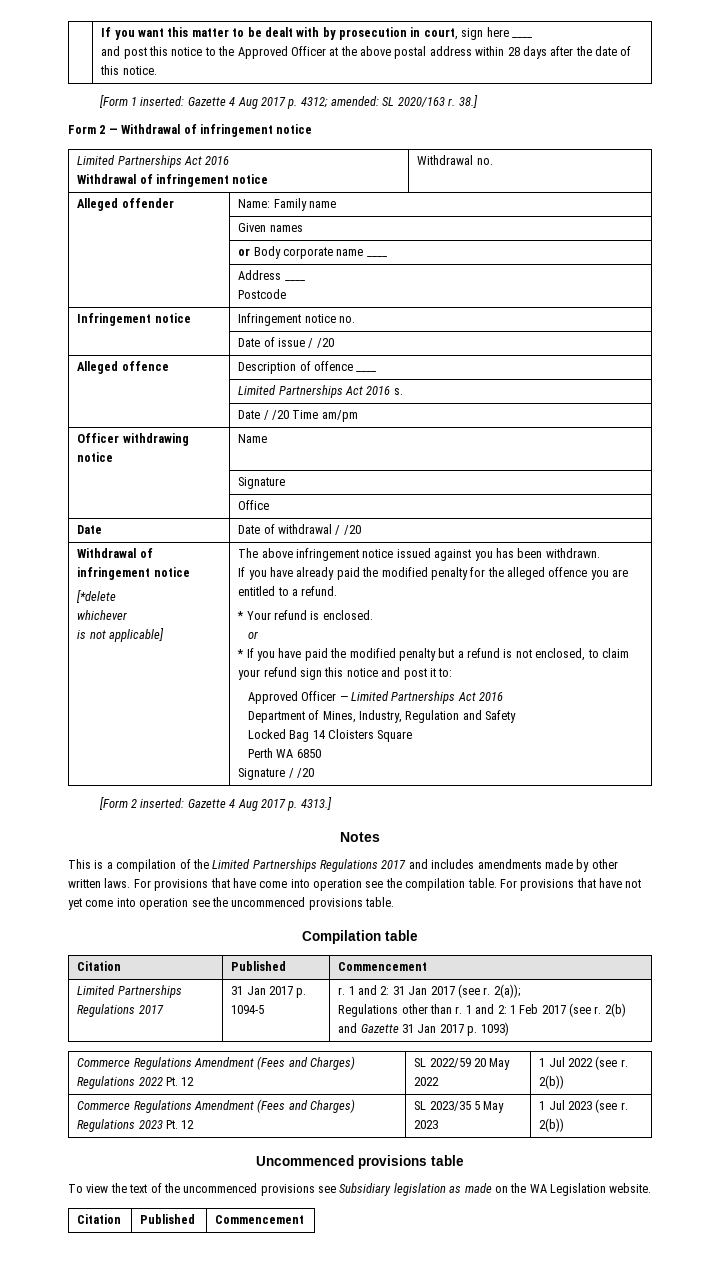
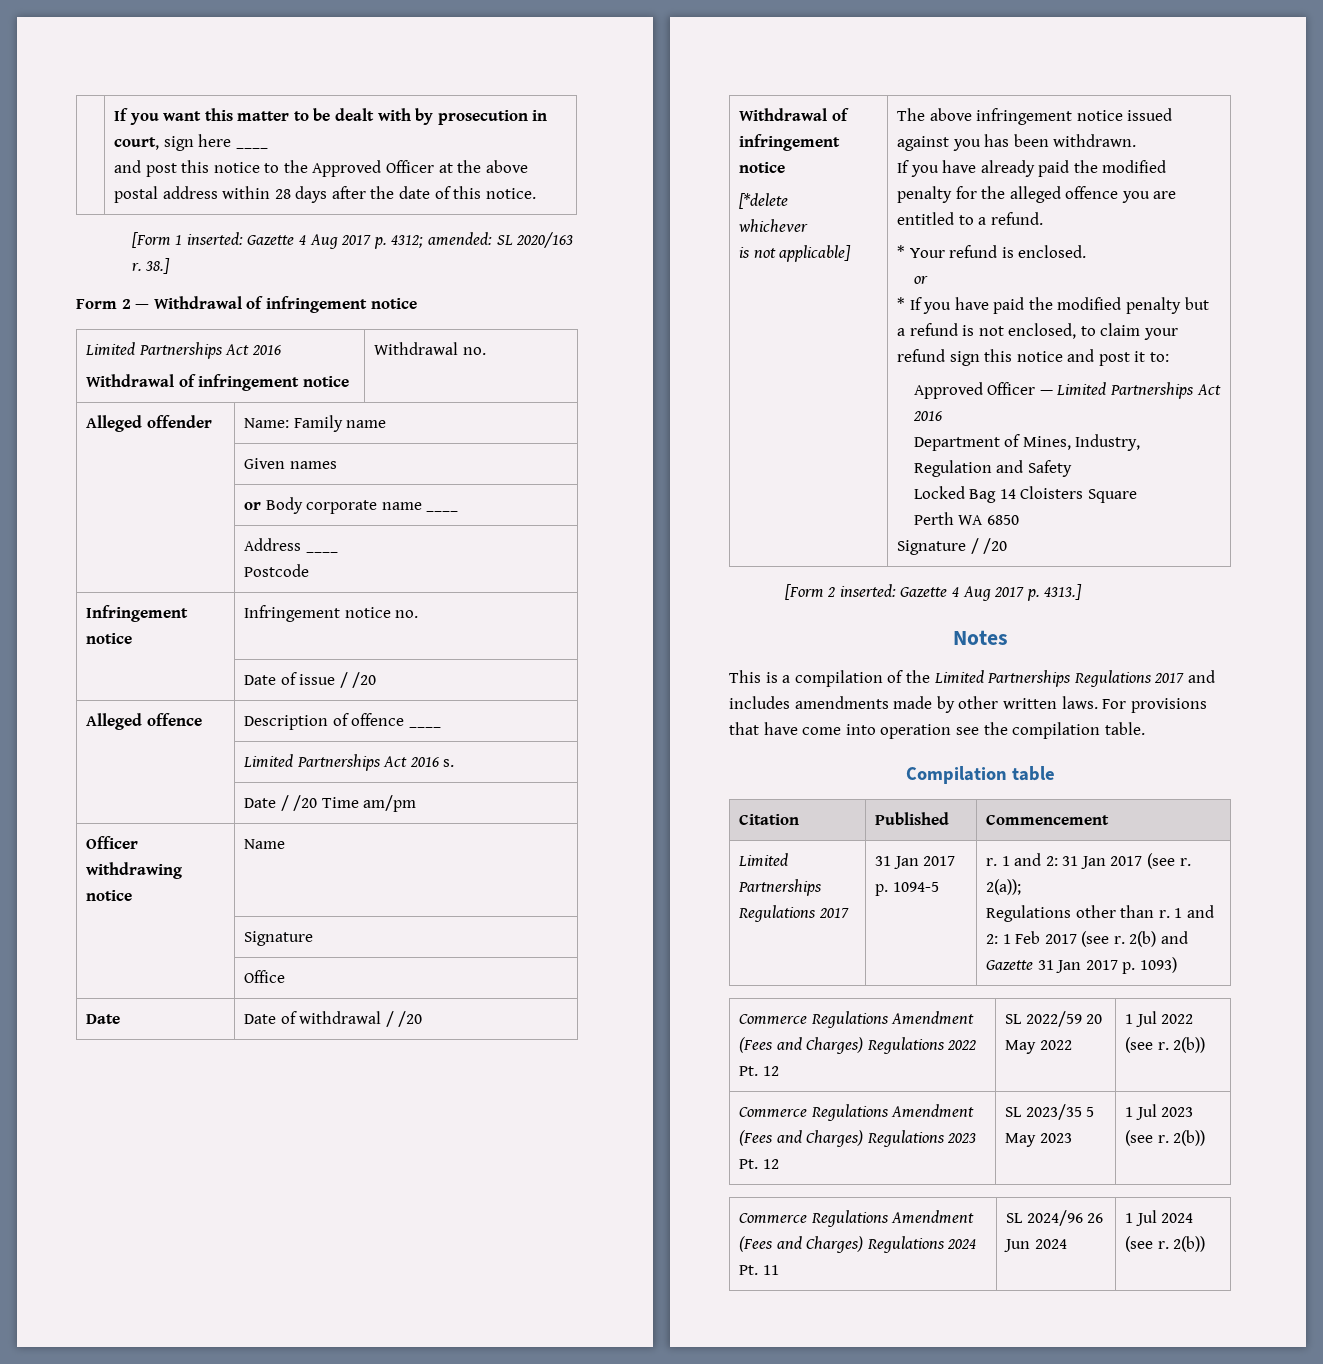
- For provisions that have not yet come into operation see the uncommenced provisions table.
- Uncommenced provisions table
- To view the text of the uncommenced provisions see Subsidiary legislation as made on the WA Legislation website.
- Citation | Published | Commencement
+ Commerce Regulations Amendment (Fees and Charges) Regulations 2024 Pt. 11 | SL 2024/96 26 Jun 2024 | 1 Jul 2024 (see r. 2(b))

